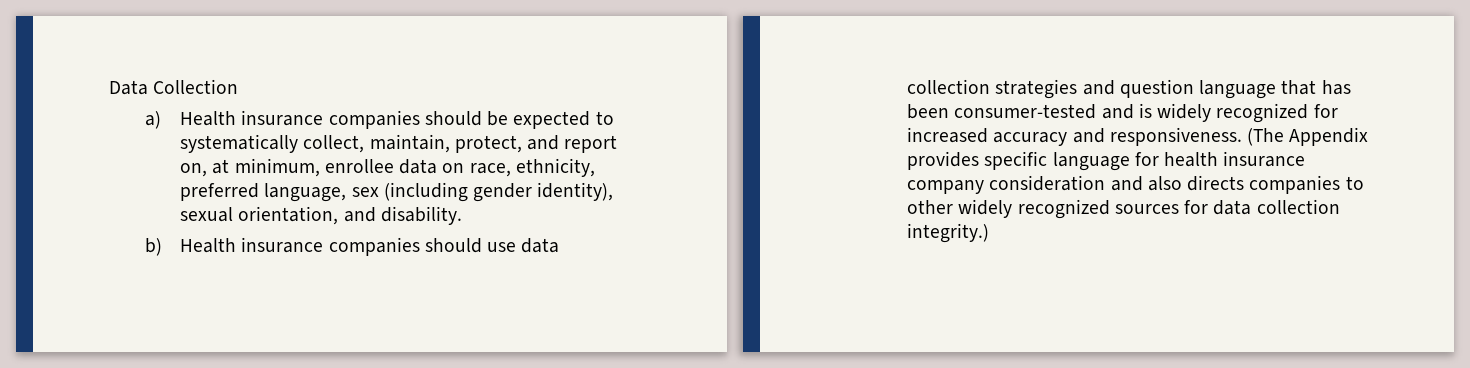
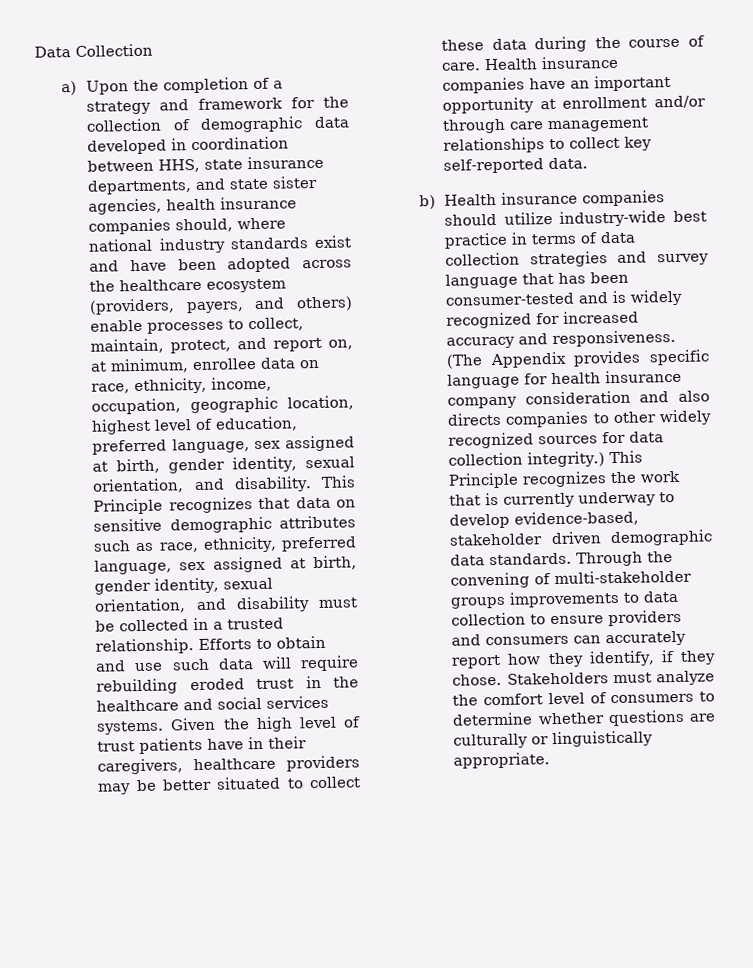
- a) Health insurance companies should be expected to systematically collect, maintain, protect, and report on, at minimum, enrollee data on race, ethnicity, preferred language, sex (including gender identity), sexual orientation, and disability.
+ a) Upon the completion of a strategy and framework for the collection of demographic data developed in coordination between HHS, state insurance departments, and state sister agencies, health insurance companies should, where national industry standards exist and have been adopted across the healthcare ecosystem (providers, payers, and others) enable processes to collect, maintain, protect, and report on, at minimum, enrollee data on race, ethnicity, income, occupation, geographic location, highest level of education, preferred language, sex assigned at birth, gender identity, sexual orientation, and disability. This Principle recognizes that data on sensitive demographic attributes such as race, ethnicity, preferred language, sex assigned at birth, gender identity, sexual orientation, and disability must be collected in a trusted relationship. Efforts to obtain and use such data will require rebuilding eroded trust in the healthcare and social services systems. Given the high level of trust patients have in their caregivers, healthcare providers may be better situated to collect these data during the course of care. Health insurance companies have an important opportunity at enrollment and/or through care management relationships to collect key self-reported data.
- b) Health insurance companies should use data collection strategies and question language that has been consumer-tested and is widely recognized for increased accuracy and responsiveness.
+ b) Health insurance companies should utilize industry-wide best practice in terms of data collection strategies and survey language that has been consumer-tested and is widely recognized for increased accuracy and responsiveness.
+ This Principle recognizes the work that is currently underway to develop evidence-based, stakeholder driven demographic data standards. Through the convening of multi-stakeholder groups improvements to data collection to ensure providers and consumers can accurately report how they identify, if they chose. Stakeholders must analyze the comfort level of consumers to determine whether questions are culturally or linguistically appropriate.

